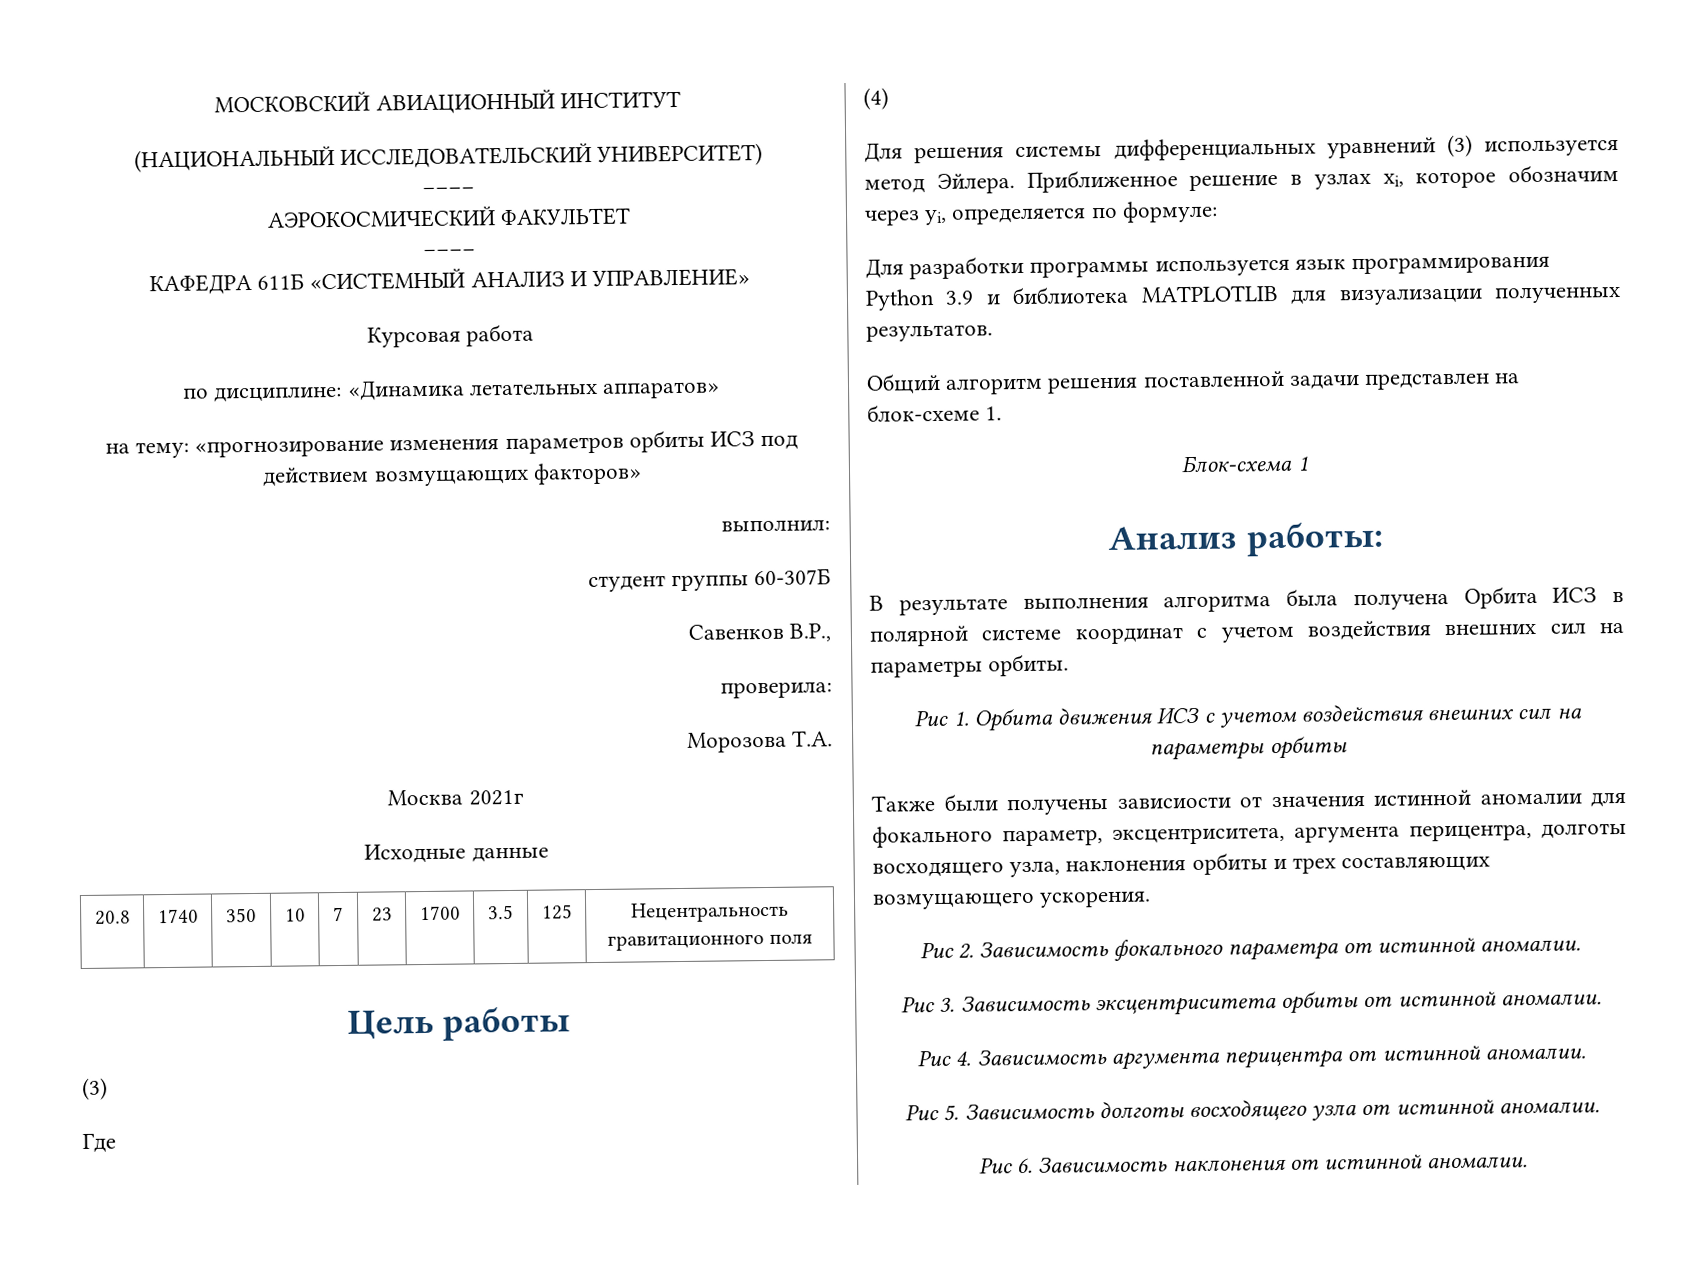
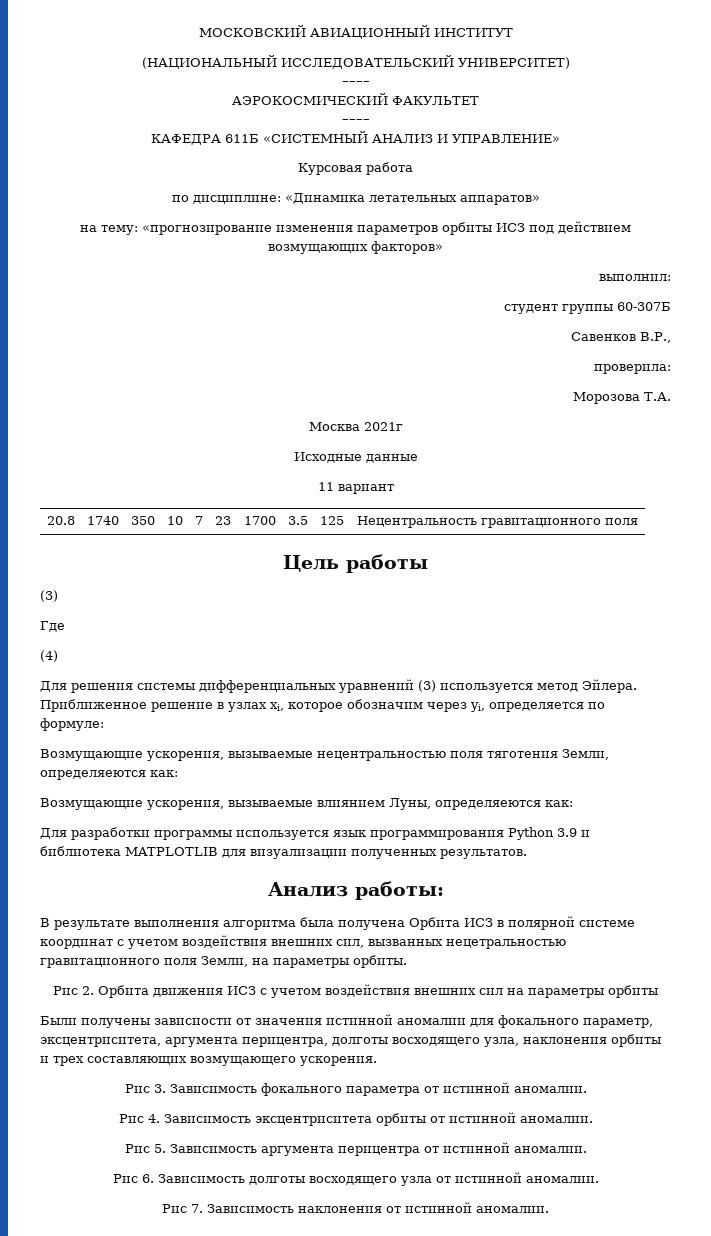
+ 11 вариант
+ Возмущающие ускорения, вызываемые нецентральностью поля тяготения Земли, определяеются как:
+ Возмущающие ускорения, вызываемые влиянием Луны, определяеются как:
- Общий алгоритм решения поставленной задачи представлен на блок-схеме 1.
- Блок-схема 1
- В результате выполнения алгоритма была получена Орбита ИСЗ в полярной системе координат с учетом воздействия внешних сил на параметры орбиты.
+ В результате выполнения алгоритма была получена Орбита ИСЗ в полярной системе координат с учетом воздействия внешних сил, вызванных нецетральностью гравитационного поля Земли, на параметры орбиты.
- Рис 1. Орбита движения ИСЗ с учетом воздействия внешних сил на параметры орбиты
+ Рис 2. Орбита движения ИСЗ с учетом воздействия внешних сил на параметры орбиты
- Также были получены зависиости от значения истинной аномалии для фокального параметр, эксцентриситета, аргумента перицентра, долготы восходящего узла, наклонения орбиты и трех составляющих возмущающего ускорения.
+ Были получены зависиости от значения истинной аномалии для фокального параметр, эксцентриситета, аргумента перицентра, долготы восходящего узла, наклонения орбиты и трех составляющих возмущающего ускорения.
- Рис 2. Зависимость фокального параметра от истинной аномалии.
+ Рис 3. Зависимость фокального параметра от истинной аномалии.
- Рис 3. Зависимость эксцентриситета орбиты от истинной аномалии.
+ Рис 4. Зависимость эксцентриситета орбиты от истинной аномалии.
- Рис 4. Зависимость аргумента перицентра от истинной аномалии.
+ Рис 5. Зависимость аргумента перицентра от истинной аномалии.
- Рис 5. Зависимость долготы восходящего узла от истинной аномалии.
+ Рис 6. Зависимость долготы восходящего узла от истинной аномалии.
- Рис 6. Зависимость наклонения от истинной аномалии.
+ Рис 7. Зависимость наклонения от истинной аномалии.

